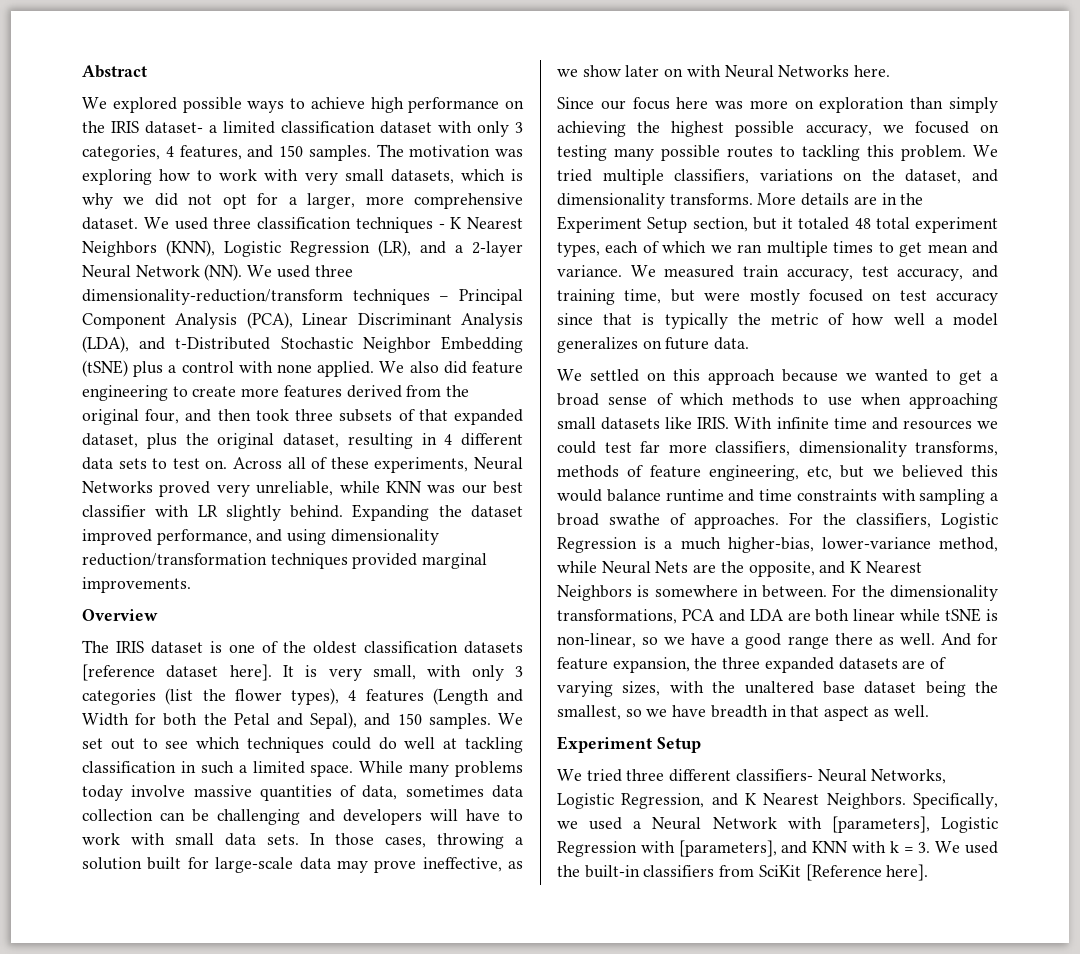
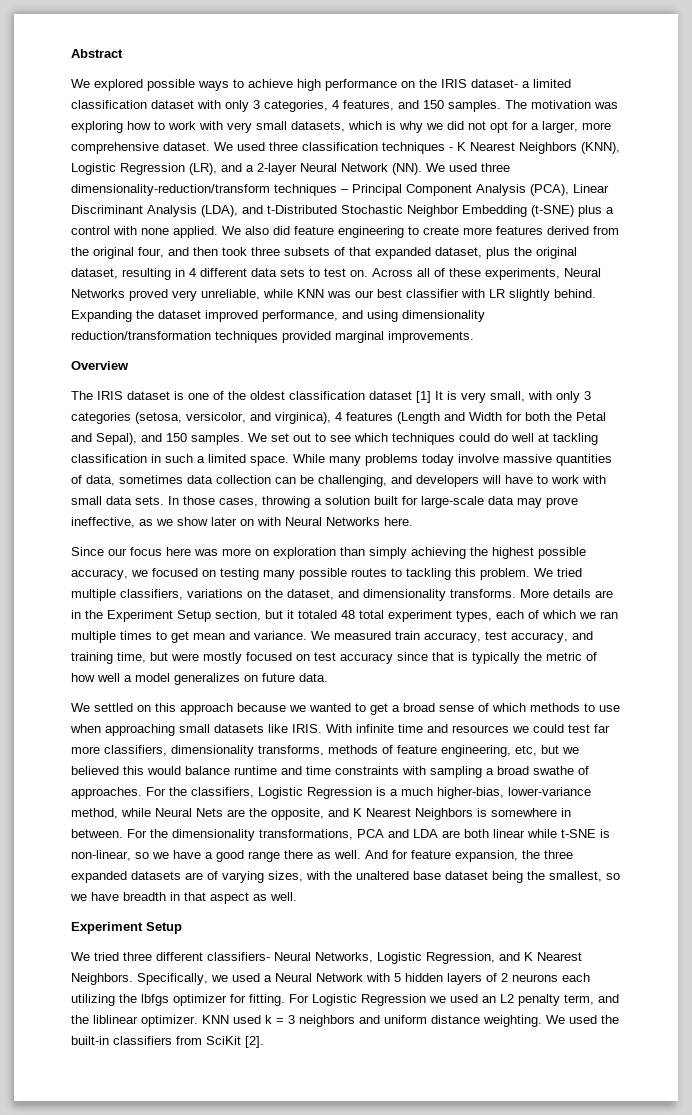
- We used three classification techniques - K Nearest Neighbors (KNN), Logistic Regression (LR), and a 2-layer Neural Network (NN). We used three dimensionality-reduction/transform techniques – Principal Component Analysis (PCA), Linear Discriminant Analysis (LDA), and t-Distributed Stochastic Neighbor Embedding (tSNE) plus a control with none applied.
+ We used three classification techniques - K Nearest Neighbors (KNN), Logistic Regression (LR), and a 2-layer Neural Network (NN). We used three dimensionality-reduction/transform techniques – Principal Component Analysis (PCA), Linear Discriminant Analysis (LDA), and t-Distributed Stochastic Neighbor Embedding (t-SNE) plus a control with none applied.
- The IRIS dataset is one of the oldest classification datasets [reference dataset here]. It is very small, with only 3 categories (list the flower types), 4 features (Length and Width for both the Petal and Sepal), and 150 samples.
+ The IRIS dataset is one of the oldest classification dataset [1] It is very small, with only 3 categories (setosa, versicolor, and virginica), 4 features (Length and Width for both the Petal and Sepal), and 150 samples.
- While many problems today involve massive quantities of data, sometimes data collection can be challenging and developers will have to work with small data sets.
+ While many problems today involve massive quantities of data, sometimes data collection can be challenging, and developers will have to work with small data sets.
- For the dimensionality transformations, PCA and LDA are both linear while tSNE is non-linear, so we have a good range there as well.
+ For the dimensionality transformations, PCA and LDA are both linear while t-SNE is non-linear, so we have a good range there as well.
- Specifically, we used a Neural Network with [parameters], Logistic Regression with [parameters], and KNN with k = 3. We used the built-in classifiers from SciKit [Reference here].
+ Specifically, we used a Neural Network with 5 hidden layers of 2 neurons each utilizing the lbfgs optimizer for fitting. For Logistic Regression we used an L2 penalty term, and the liblinear optimizer. KNN used k = 3 neighbors and uniform distance weighting. We used the built-in classifiers from SciKit [2].

